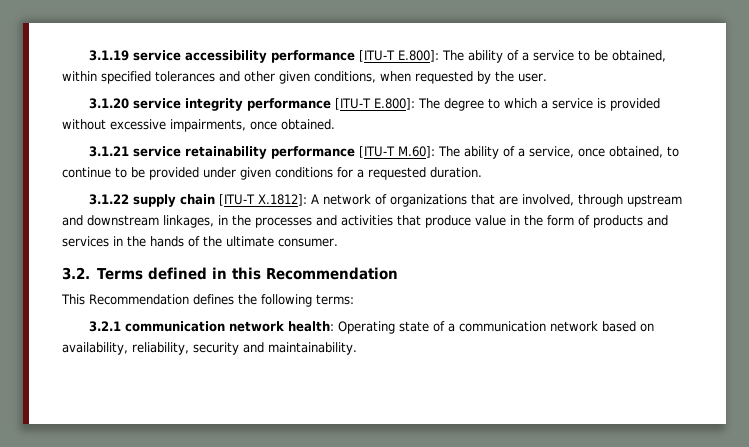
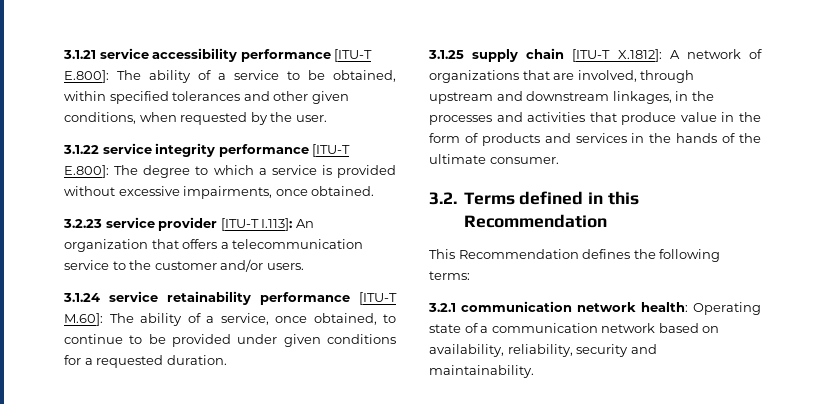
- 3.1.19 service accessibility performance [ITU-T E.800]: The ability of a service to be obtained, within specified tolerances and other given conditions, when requested by the user.
+ 3.1.21 service accessibility performance [ITU-T E.800]: The ability of a service to be obtained, within specified tolerances and other given conditions, when requested by the user.
- 3.1.20 service integrity performance [ITU-T E.800]: The degree to which a service is provided without excessive impairments, once obtained.
+ 3.1.22 service integrity performance [ITU-T E.800]: The degree to which a service is provided without excessive impairments, once obtained.
- 3.1.21 service retainability performance [ITU-T M.60]: The ability of a service, once obtained, to continue to be provided under given conditions for a requested duration.
+ 3.2.23 service provider [ITU-T I.113]: An organization that offers a telecommunication service to the customer and/or users.
+ 3.1.24 service retainability performance [ITU-T M.60]: The ability of a service, once obtained, to continue to be provided under given conditions for a requested duration.
- 3.1.22 supply chain [ITU-T X.1812]: A network of organizations that are involved, through upstream and downstream linkages, in the processes and activities that produce value in the form of products and services in the hands of the ultimate consumer.
+ 3.1.25 supply chain [ITU-T X.1812]: A network of organizations that are involved, through upstream and downstream linkages, in the processes and activities that produce value in the form of products and services in the hands of the ultimate consumer.

